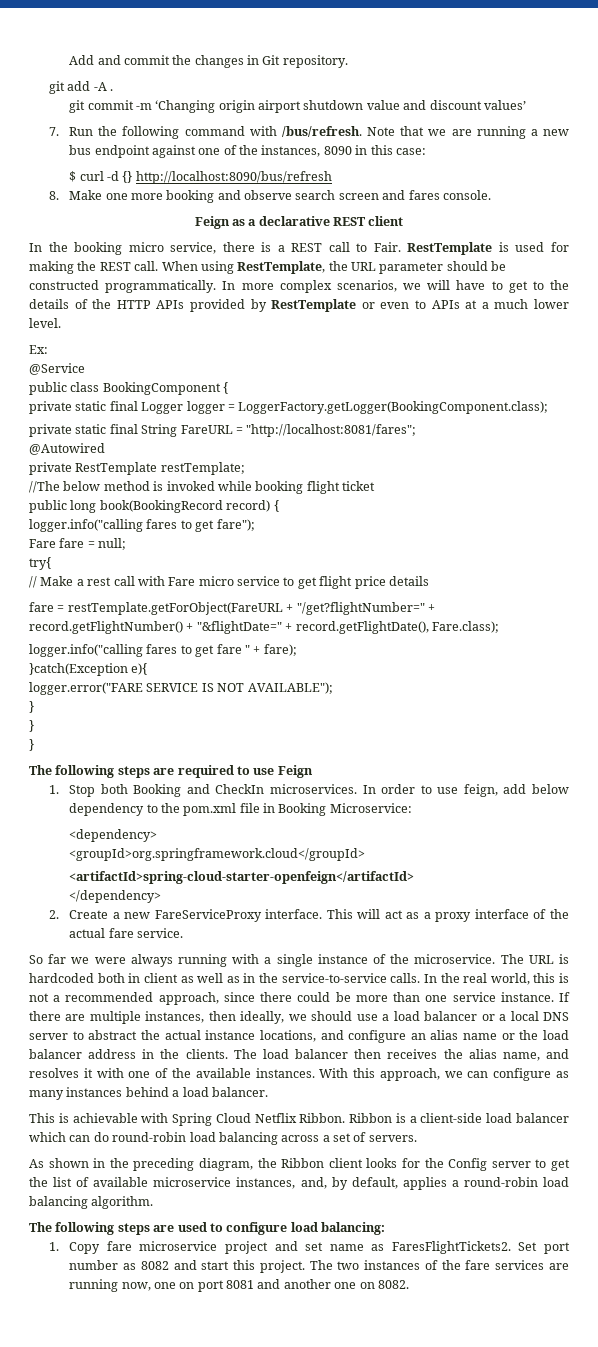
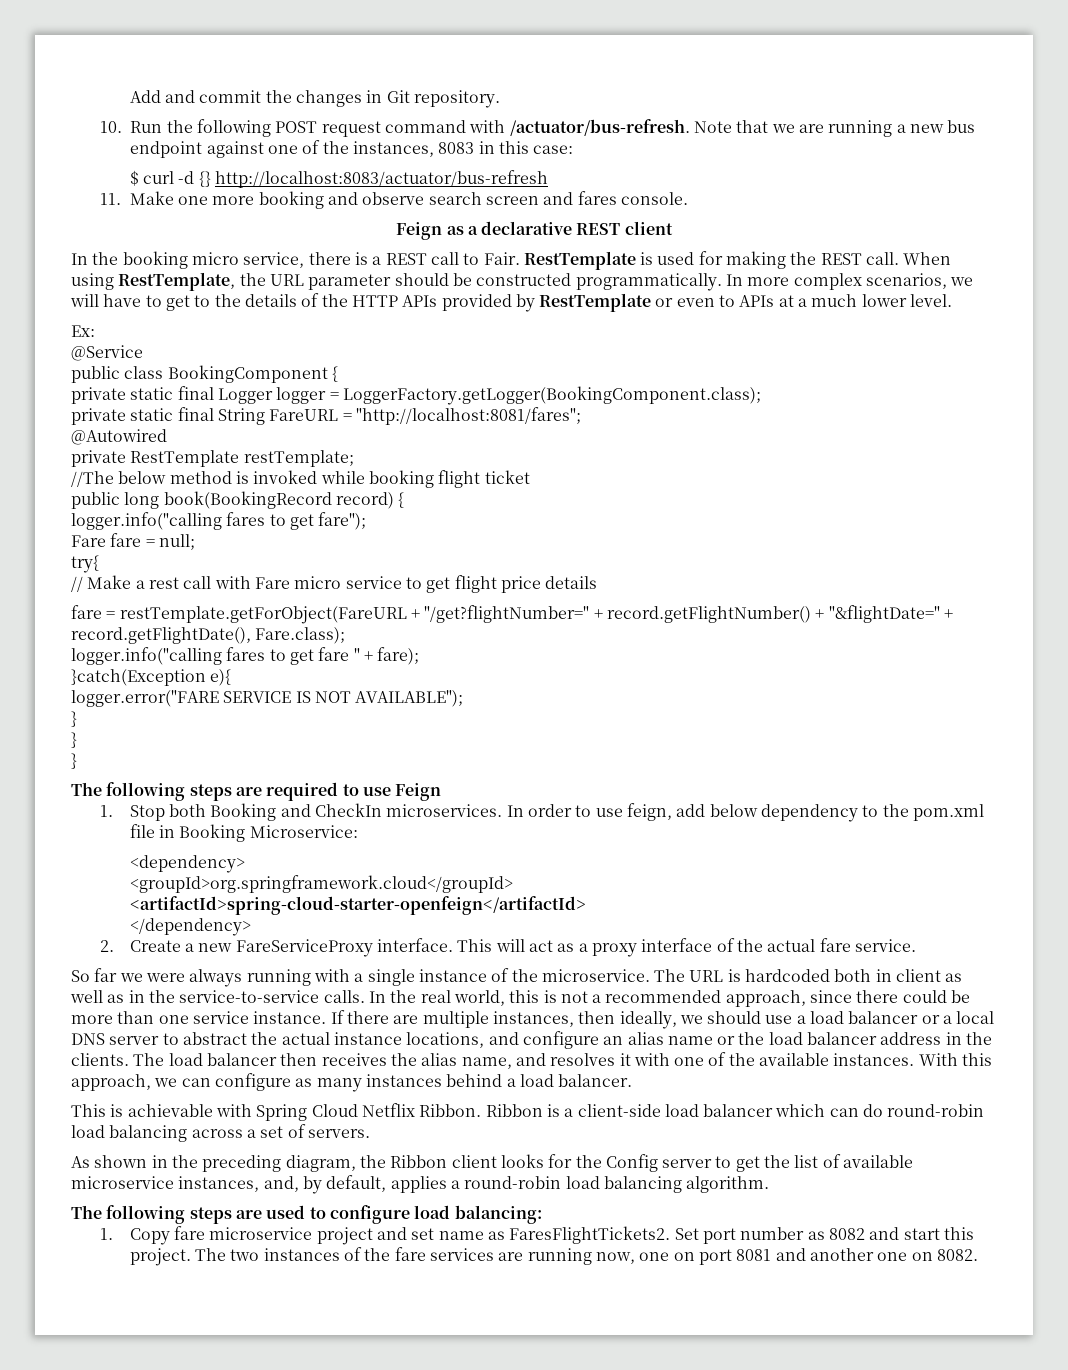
- git add -A .
- git commit -m ‘Changing origin airport shutdown value and discount values’
- 7. Run the following command with /bus/refresh.
+ 10. Run the following POST request command with /actuator/bus-refresh.
- Note that we are running a new bus endpoint against one of the instances, 8090 in this case:
+ Note that we are running a new bus endpoint against one of the instances, 8083 in this case:
- $ curl -d {} http://localhost:8090/bus/refresh
- 8. Make one more booking and observe search screen and fares console.
+ $ curl -d {} http://localhost:8083/actuator/bus-refresh
+ 11. Make one more booking and observe search screen and fares console.

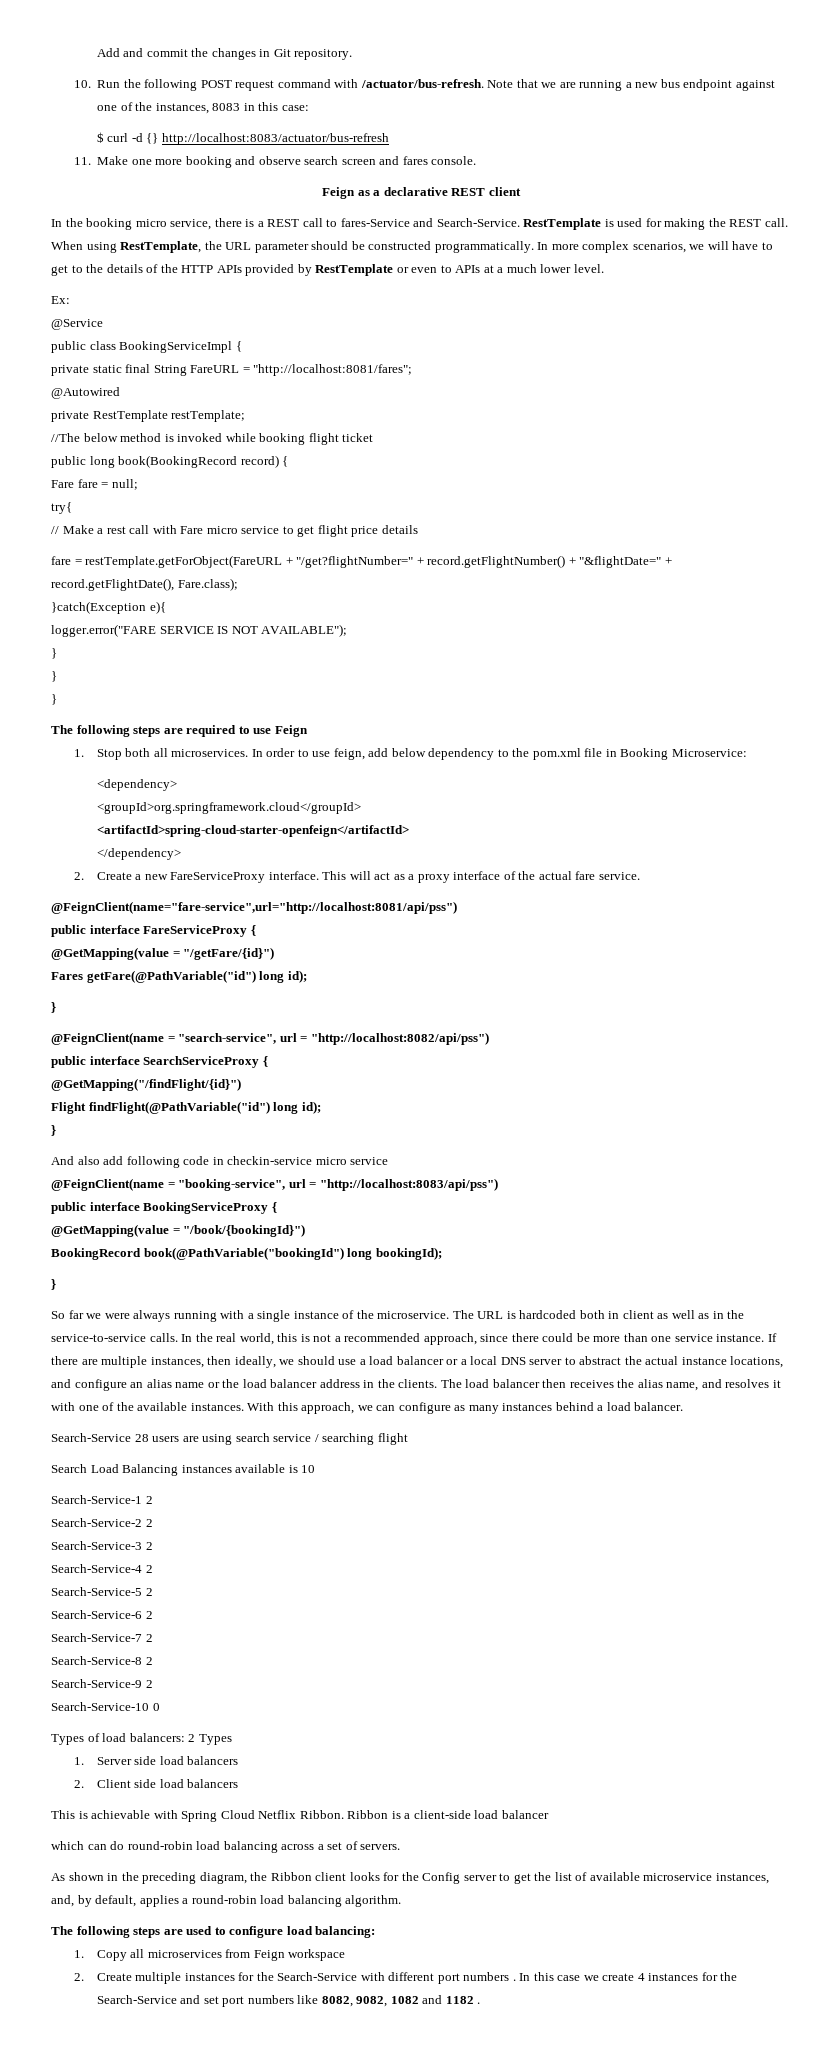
- In the booking micro service, there is a REST call to Fair.
+ In the booking micro service, there is a REST call to fares-Service and Search-Service.
- public class BookingComponent {
- private static final Logger logger = LoggerFactory.getLogger(BookingComponent.class);
+ public class BookingServiceImpl {
- logger.info("calling fares to get fare");
- logger.info("calling fares to get fare " + fare);
- 1. Stop both Booking and CheckIn microservices.
+ 1. Stop both all microservices.
+ @FeignClient(name="fare-service",url="http://localhost:8081/api/pss")
+ public interface FareServiceProxy {
+ @GetMapping(value = "/getFare/{id}")
+ Fares getFare(@PathVariable("id") long id);
+ }
+ @FeignClient(name = "search-service", url = "http://localhost:8082/api/pss")
+ public interface SearchServiceProxy {
+ @GetMapping("/findFlight/{id}")
+ Flight findFlight(@PathVariable("id") long id);
+ }
+ And also add following code in checkin-service micro service
+ @FeignClient(name = "booking-service", url = "http://localhost:8083/api/pss")
+ public interface BookingServiceProxy {
+ @GetMapping(value = "/book/{bookingId}")
+ BookingRecord book(@PathVariable("bookingId") long bookingId);
+ }
+ Search-Service 28 users are using search service / searching flight
+ Search Load Balancing instances available is 10
+ Search-Service-1 2
+ Search-Service-2 2
+ Search-Service-3 2
+ Search-Service-4 2
+ Search-Service-5 2
+ Search-Service-6 2
+ Search-Service-7 2
+ Search-Service-8 2
+ Search-Service-9 2
+ Search-Service-10 0
+ Types of load balancers: 2 Types
+ 1. Server side load balancers
+ 2. Client side load balancers
- Ribbon is a client-side load balancer which can do round-robin load balancing across a set of servers.
+ Ribbon is a client-side load balancer
+ which can do round-robin load balancing across a set of servers.
- 1. Copy fare microservice project and set name as FaresFlightTickets2. Set port number as 8082 and start this project. The two instances of the fare services are running now, one on port 8081 and another one on 8082.
+ 1. Copy all microservices from Feign workspace
+ 2. Create multiple instances for the Search-Service with different port numbers . In this case we create 4 instances for the Search-Service and set port numbers like 8082, 9082, 1082 and 1182 .

